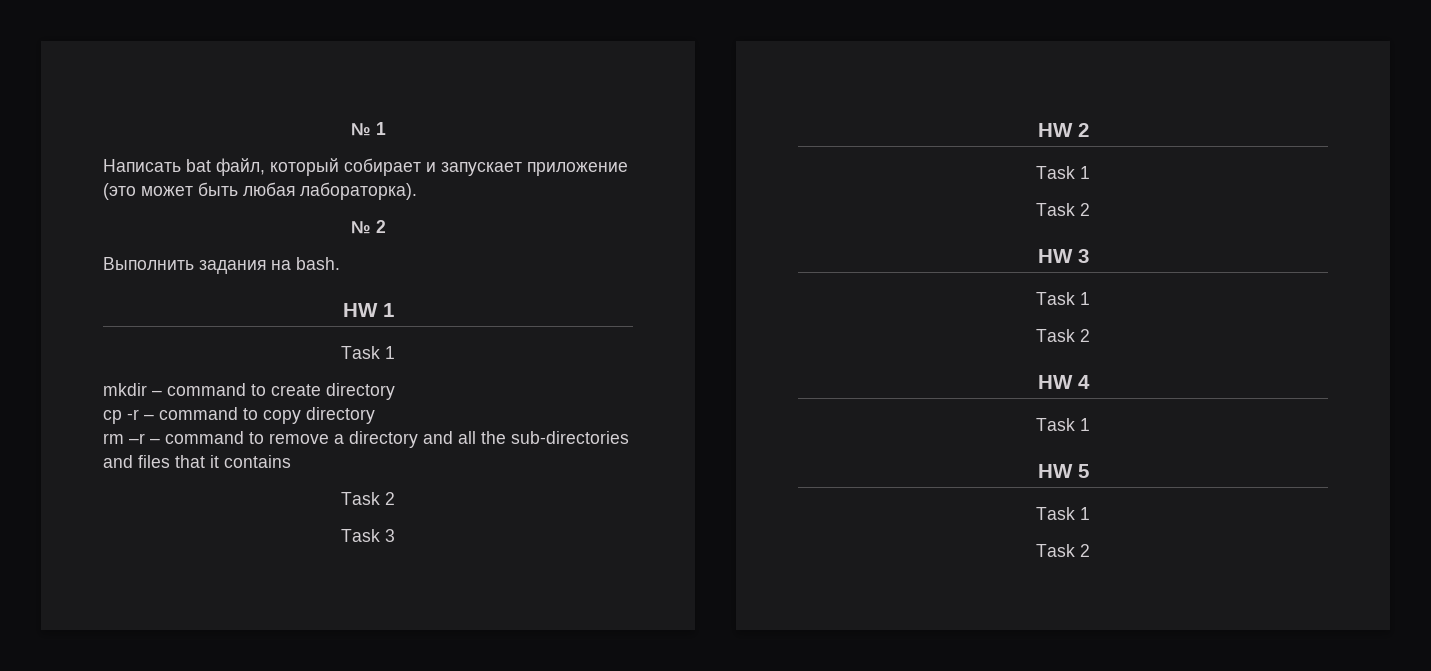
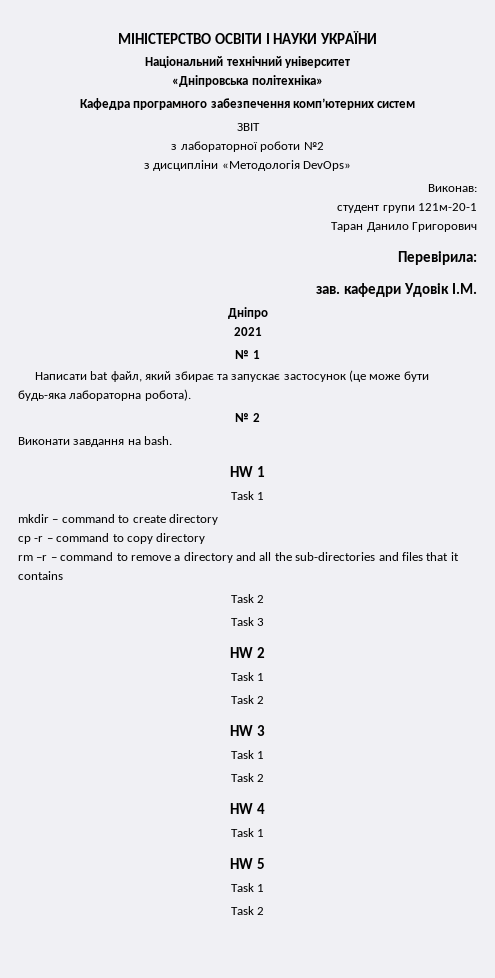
+ МІНІСТЕРСТВО ОСВІТИ І НАУКИ УКРАЇНИ
+ Національний технічний університет
+ «Дніпровська політехніка»
+ Кафедра програмного забезпечення комп’ютерних систем
+ ЗВІТ
+ з лабораторної роботи №2
+ з дисципліни «Методологія DevOps»
+ Виконав:
+ студент групи 121м-20-1
+ Таран Данило Григорович
+ Перевірила:
+ зав. кафедри Удовік І.М.
+ Дніпро
+ 2021
- Написать bat файл, который собирает и запускает приложение (это может быть любая лабораторка).
+ Написати bat файл, який збирає та запускає застосунок (це може бути будь-яка лабораторна робота).
- Выполнить задания на bash.
+ Виконати завдання на bash.

